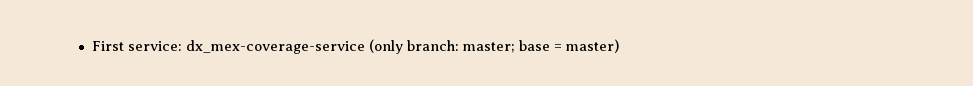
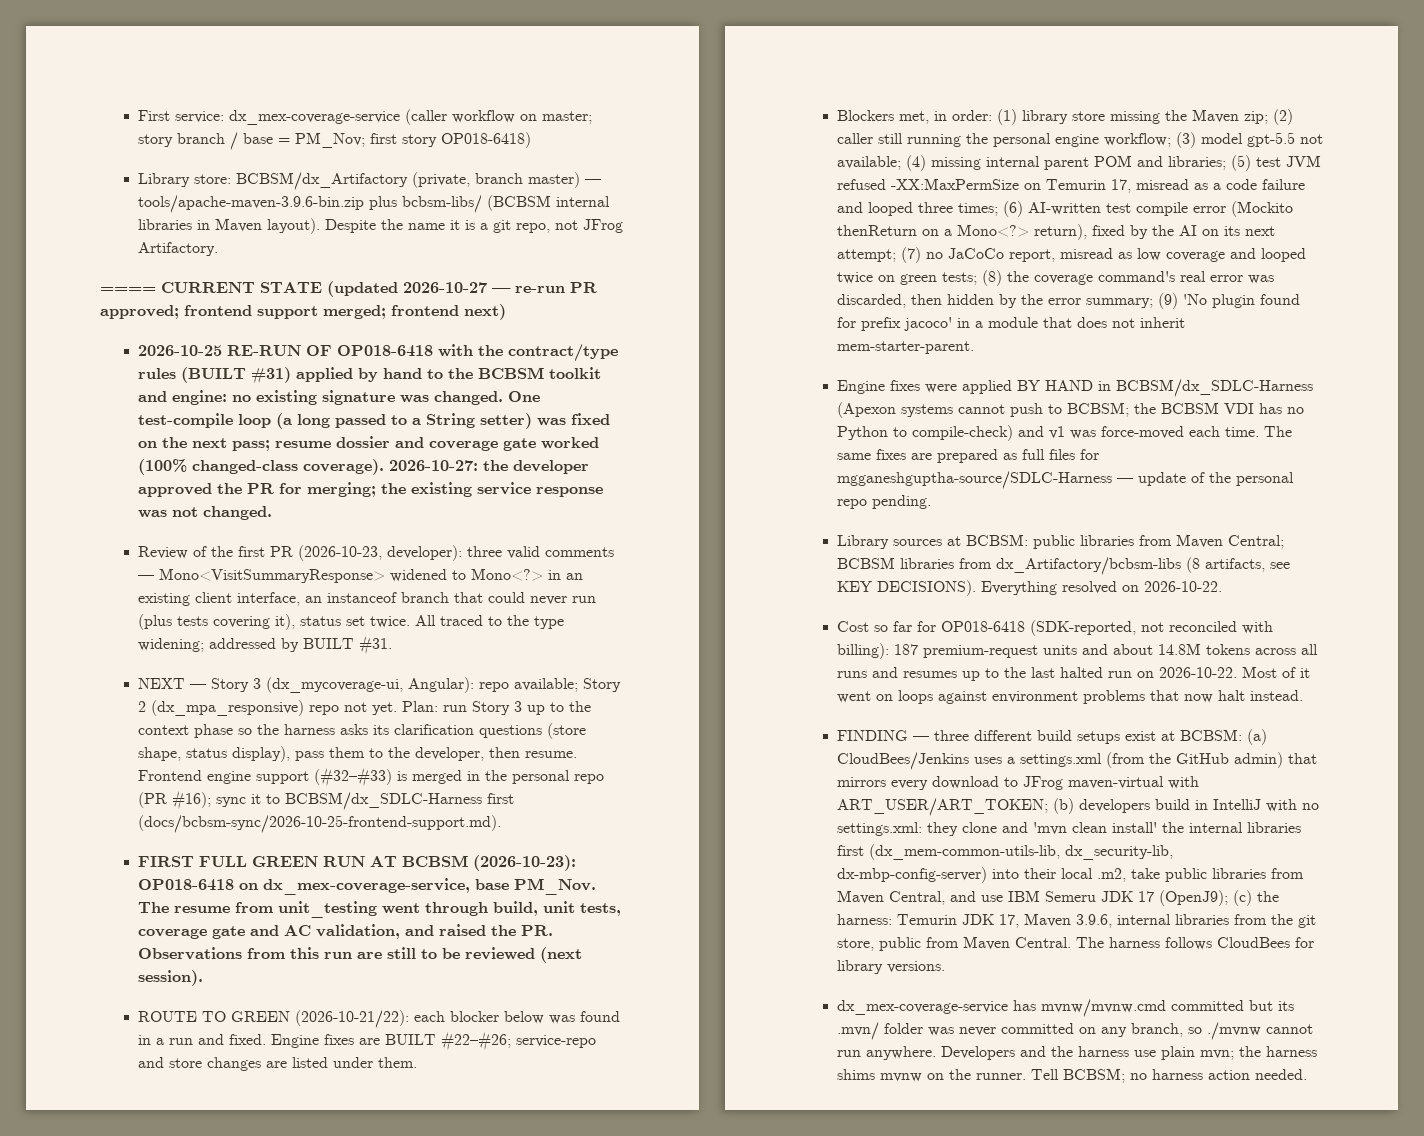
- First service: dx_mex-coverage-service (only branch: master; base = master)
+ First service: dx_mex-coverage-service (caller workflow on master; story branch / base = PM_Nov; first story OP018-6418)
+ Library store: BCBSM/dx_Artifactory (private, branch master) — tools/apache-maven-3.9.6-bin.zip plus bcbsm-libs/ (BCBSM internal libraries in Maven layout). Despite the name it is a git repo, not JFrog Artifactory.
+ ==== CURRENT STATE (updated 2026-10-27 — re-run PR approved; frontend support merged; frontend next)
+ 2026-10-25 RE-RUN OF OP018-6418 with the contract/type rules (BUILT #31) applied by hand to the BCBSM toolkit and engine: no existing signature was changed. One test-compile loop (a long passed to a String setter) was fixed on the next pass; resume dossier and coverage gate worked (100% changed-class coverage). 2026-10-27: the developer approved the PR for merging; the existing service response was not changed.
+ Review of the first PR (2026-10-23, developer): three valid comments — Mono<VisitSummaryResponse> widened to Mono<?> in an existing client interface, an instanceof branch that could never run (plus tests covering it), status set twice. All traced to the type widening; addressed by BUILT #31.
+ NEXT — Story 3 (dx_mycoverage-ui, Angular): repo available; Story 2 (dx_mpa_responsive) repo not yet. Plan: run Story 3 up to the context phase so the harness asks its clarification questions (store shape, status display), pass them to the developer, then resume. Frontend engine support (#32–#33) is merged in the personal repo (PR #16); sync it to BCBSM/dx_SDLC-Harness first (docs/bcbsm-sync/2026-10-25-frontend-support.md).
+ FIRST FULL GREEN RUN AT BCBSM (2026-10-23): OP018-6418 on dx_mex-coverage-service, base PM_Nov. The resume from unit_testing went through build, unit tests, coverage gate and AC validation, and raised the PR. Observations from this run are still to be reviewed (next session).
+ ROUTE TO GREEN (2026-10-21/22): each blocker below was found in a run and fixed. Engine fixes are BUILT #22–#26; service-repo and store changes are listed under them.
+ Blockers met, in order: (1) library store missing the Maven zip; (2) caller still running the personal engine workflow; (3) model gpt-5.5 not available; (4) missing internal parent POM and libraries; (5) test JVM refused -XX:MaxPermSize on Temurin 17, misread as a code failure and looped three times; (6) AI-written test compile error (Mockito thenReturn on a Mono<?> return), fixed by the AI on its next attempt; (7) no JaCoCo report, misread as low coverage and looped twice on green tests; (8) the coverage command's real error was discarded, then hidden by the error summary; (9) 'No plugin found for prefix jacoco' in a module that does not inherit mem-starter-parent.
+ Engine fixes were applied BY HAND in BCBSM/dx_SDLC-Harness (Apexon systems cannot push to BCBSM; the BCBSM VDI has no Python to compile-check) and v1 was force-moved each time. The same fixes are prepared as full files for mgganeshguptha-source/SDLC-Harness — update of the personal repo pending.
+ Library sources at BCBSM: public libraries from Maven Central; BCBSM libraries from dx_Artifactory/bcbsm-libs (8 artifacts, see KEY DECISIONS). Everything resolved on 2026-10-22.
+ Cost so far for OP018-6418 (SDK-reported, not reconciled with billing): 187 premium-request units and about 14.8M tokens across all runs and resumes up to the last halted run on 2026-10-22. Most of it went on loops against environment problems that now halt instead.
+ FINDING — three different build setups exist at BCBSM: (a) CloudBees/Jenkins uses a settings.xml (from the GitHub admin) that mirrors every download to JFrog maven-virtual with ART_USER/ART_TOKEN; (b) developers build in IntelliJ with no settings.xml: they clone and 'mvn clean install' the internal libraries first (dx_mem-common-utils-lib, dx_security-lib, dx-mbp-config-server) into their local .m2, take public libraries from Maven Central, and use IBM Semeru JDK 17 (OpenJ9); (c) the harness: Temurin JDK 17, Maven 3.9.6, internal libraries from the git store, public from Maven Central. The harness follows CloudBees for library versions.
+ dx_mex-coverage-service has mvnw/mvnw.cmd committed but its .mvn/ folder was never committed on any branch, so ./mvnw cannot run anywhere. Developers and the harness use plain mvn; the harness shims mvnw on the runner. Tell BCBSM; no harness action needed.

